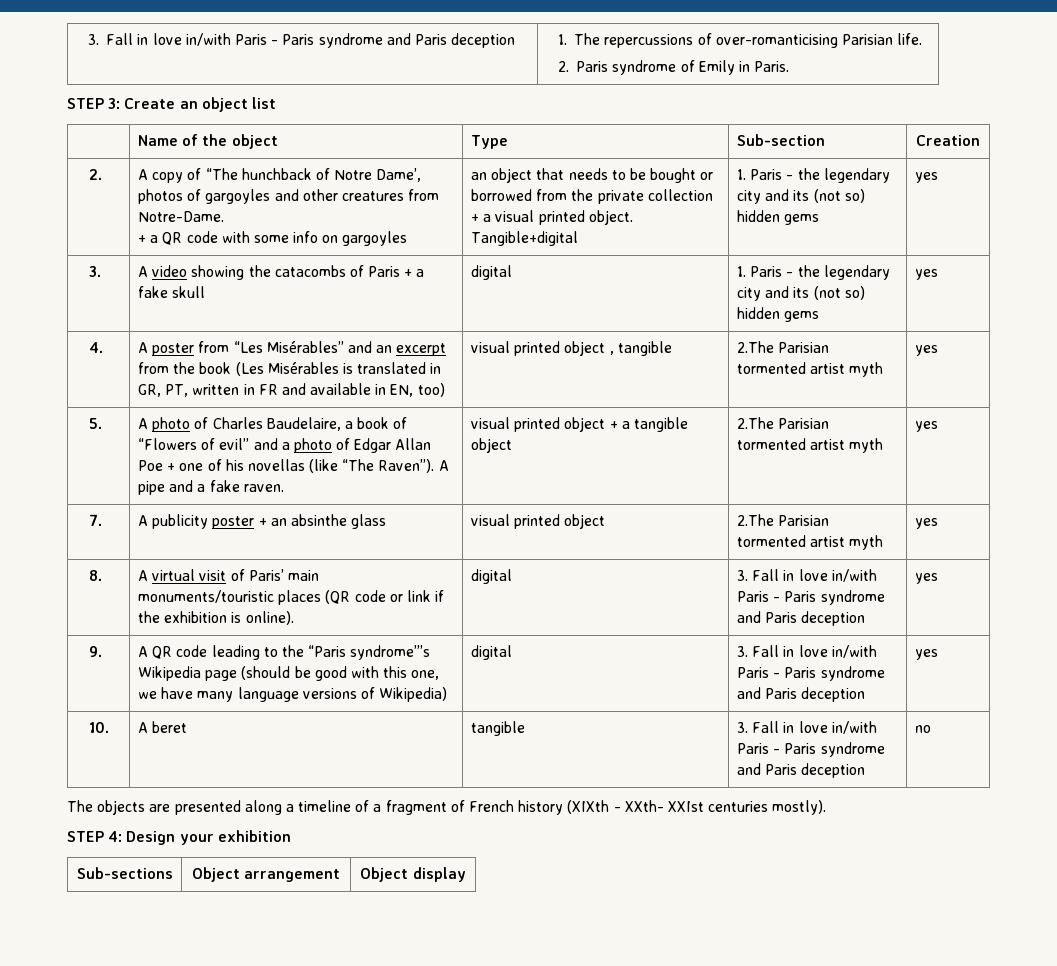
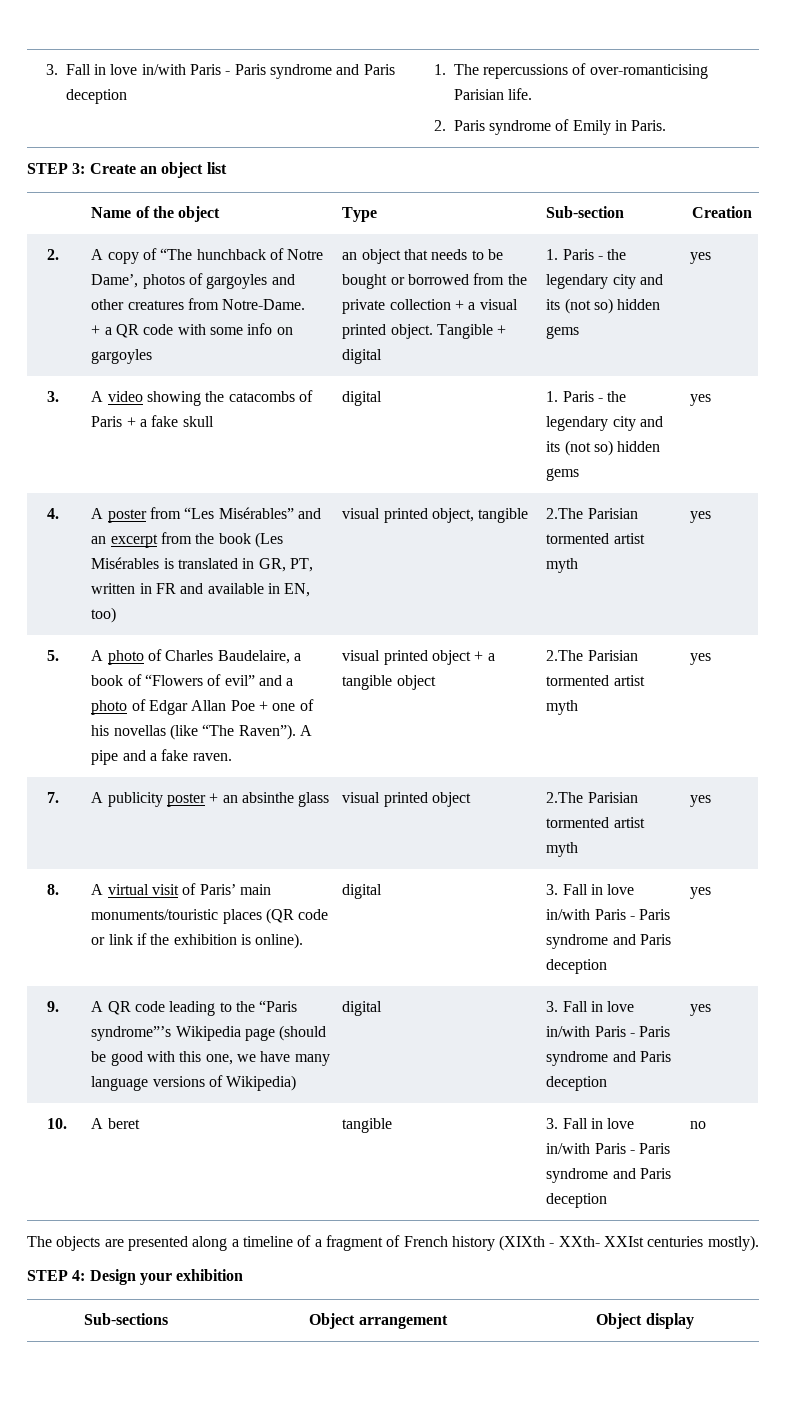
- Tangible+digital
+ Tangible + digital
- 4. | A poster from “Les Misérables” and an excerpt from the book (Les Misérables is translated in GR, PT, written in FR and available in EN, too) | visual printed object , tangible | 2.The Parisian tormented artist myth | yes
+ 4. | A poster from “Les Misérables” and an excerpt from the book (Les Misérables is translated in GR, PT, written in FR and available in EN, too) | visual printed object, tangible | 2.The Parisian tormented artist myth | yes

